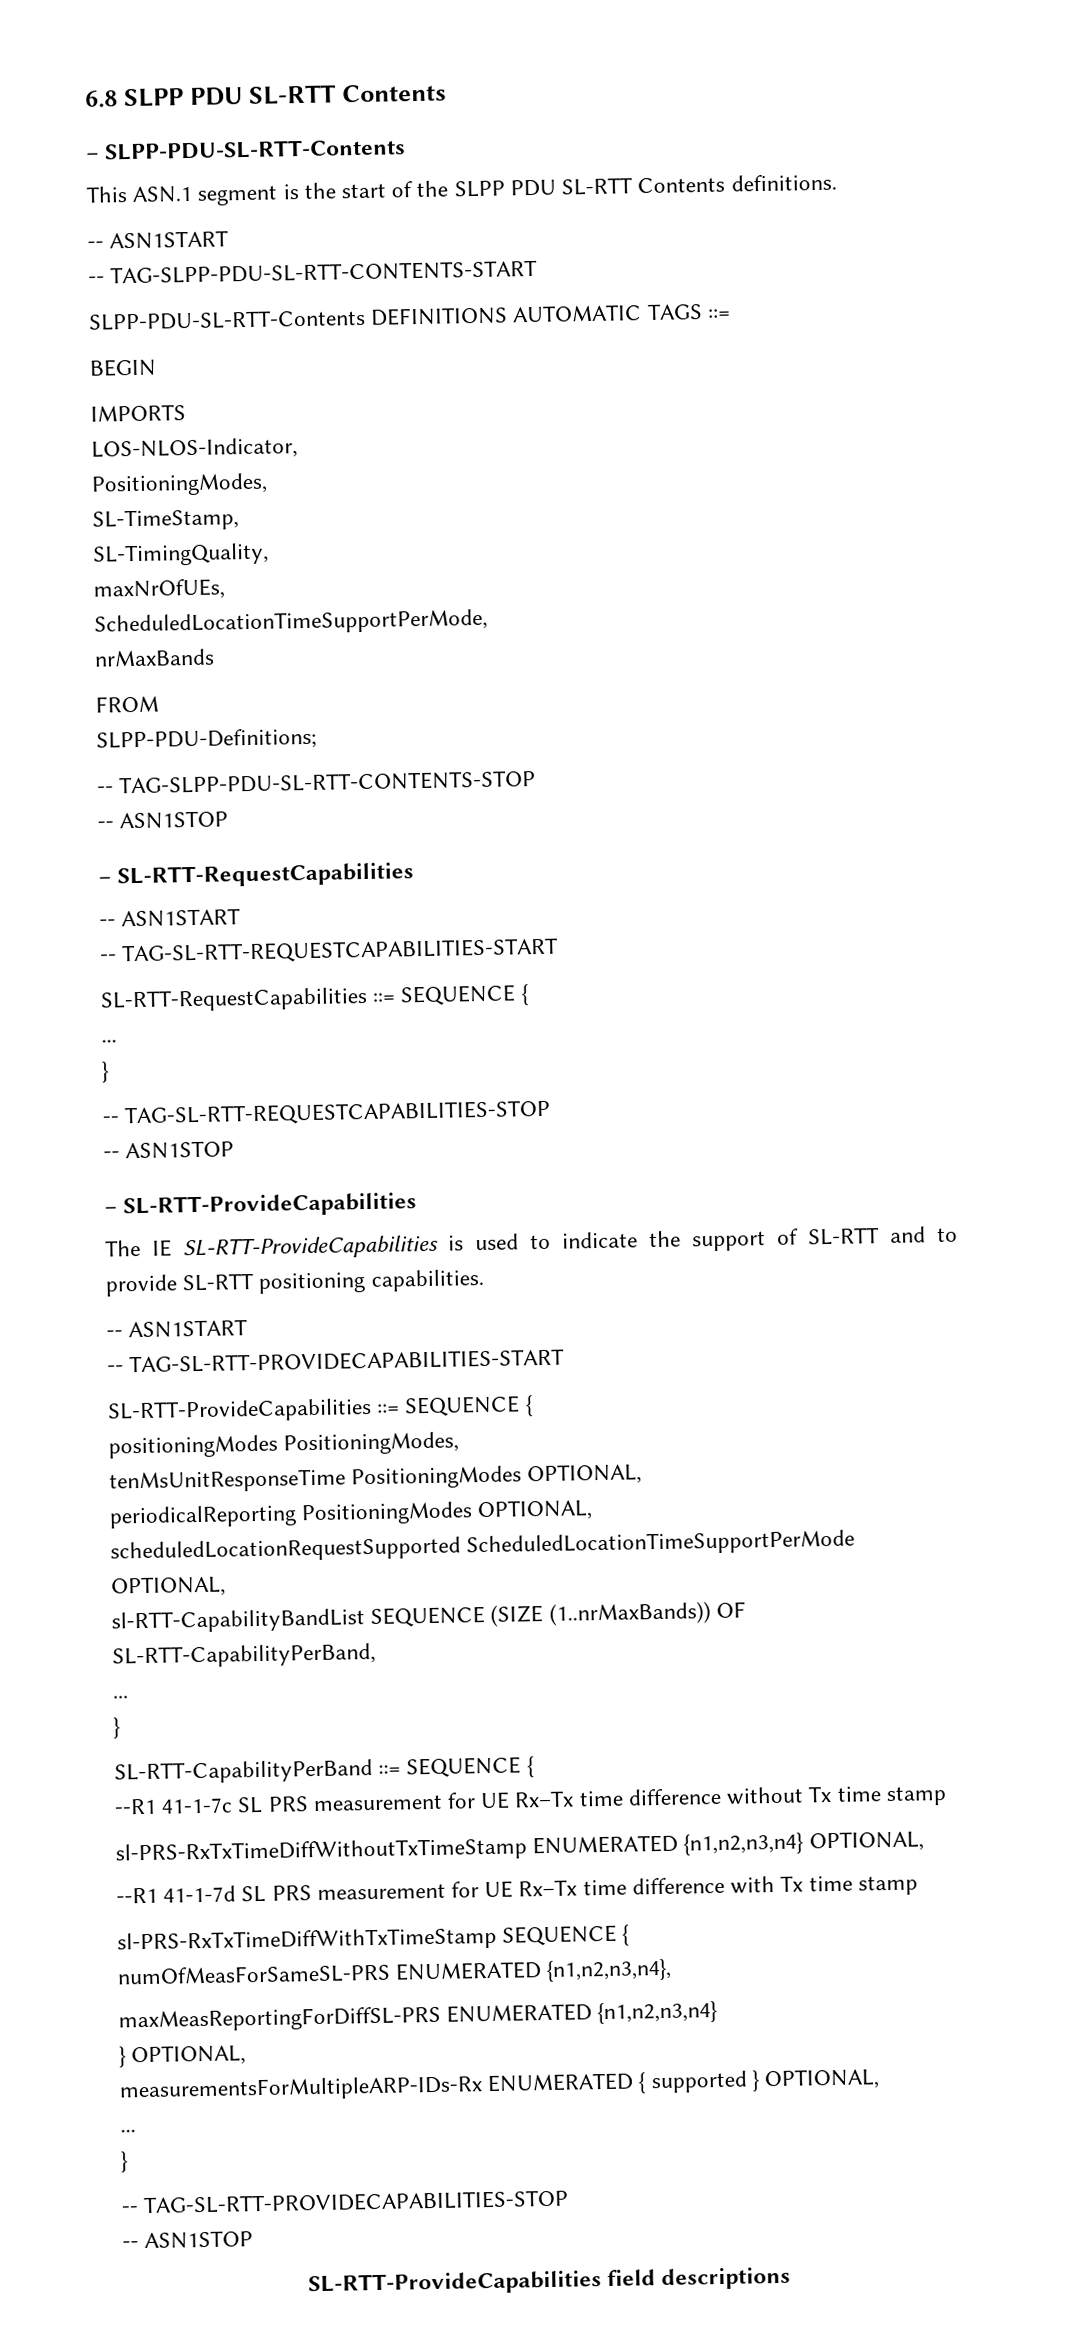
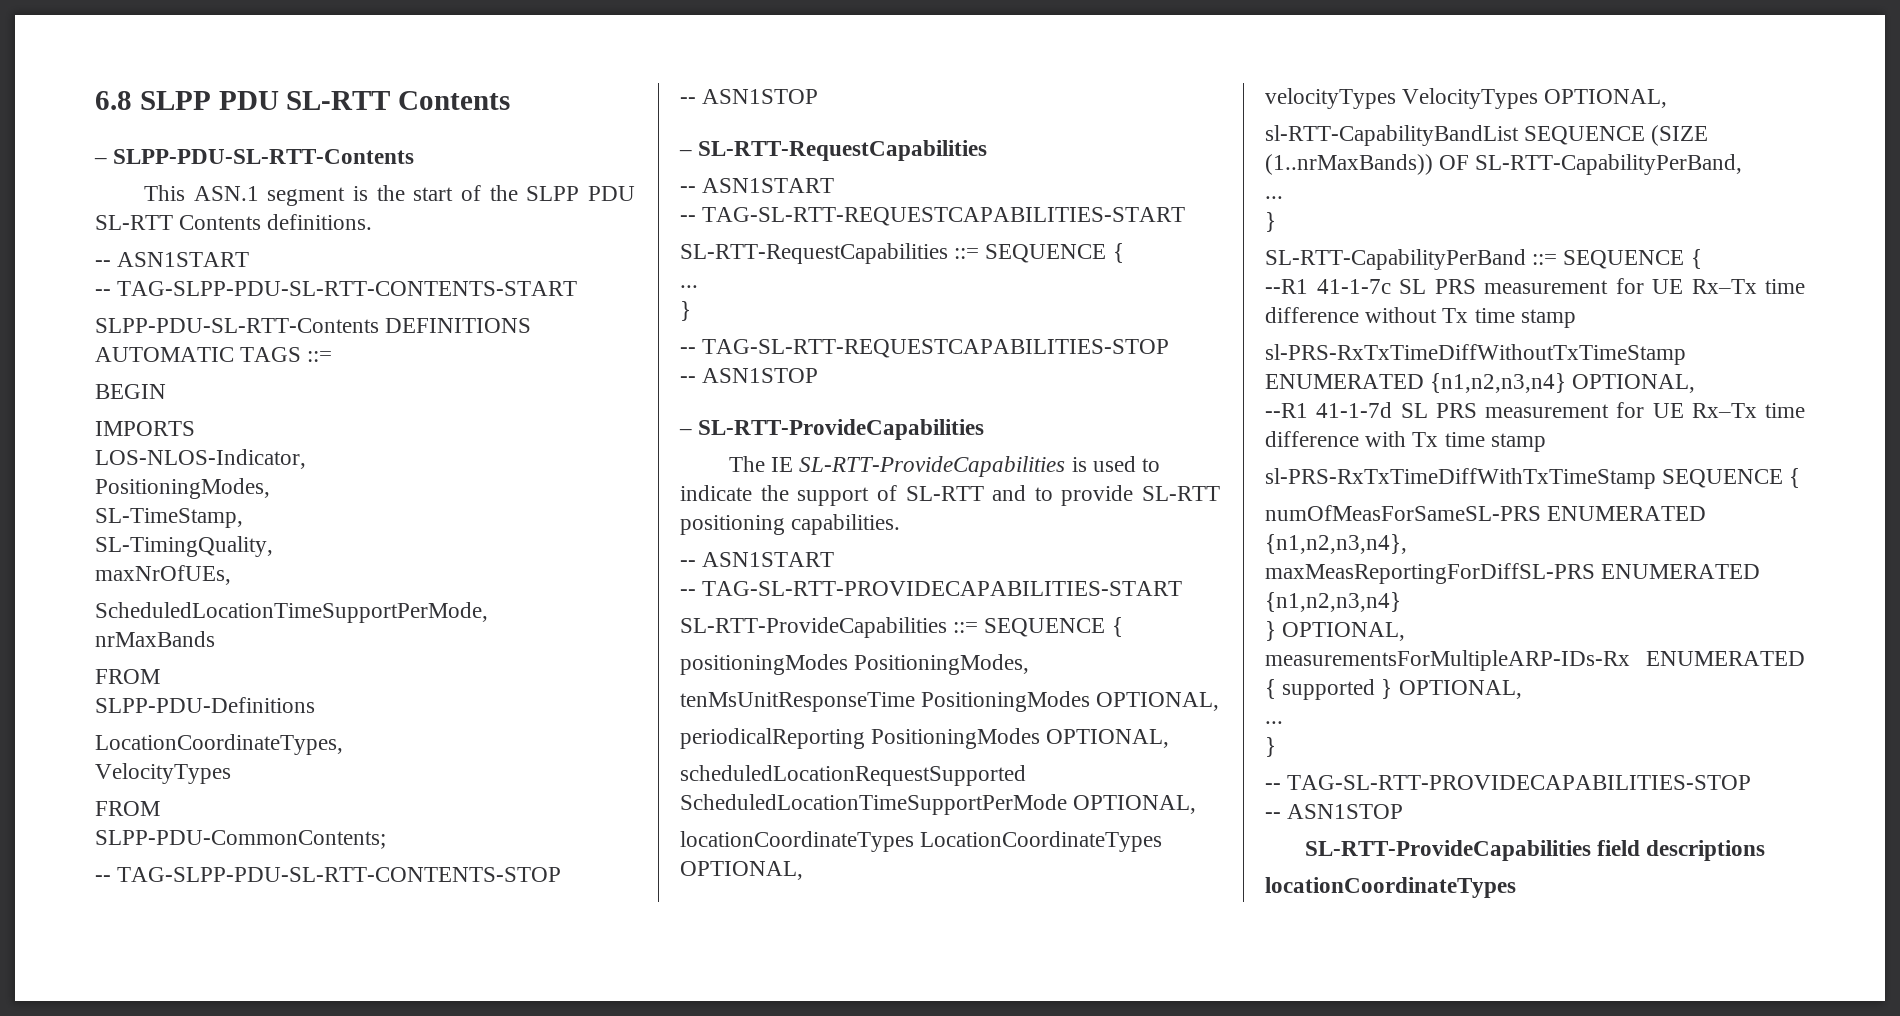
- SLPP-PDU-Definitions;
+ SLPP-PDU-Definitions
+ LocationCoordinateTypes,
+ VelocityTypes
+ FROM
+ SLPP-PDU-CommonContents;
+ locationCoordinateTypes LocationCoordinateTypes OPTIONAL,
+ velocityTypes VelocityTypes OPTIONAL,
  SL-RTT-ProvideCapabilities field descriptions
+ locationCoordinateTypes

